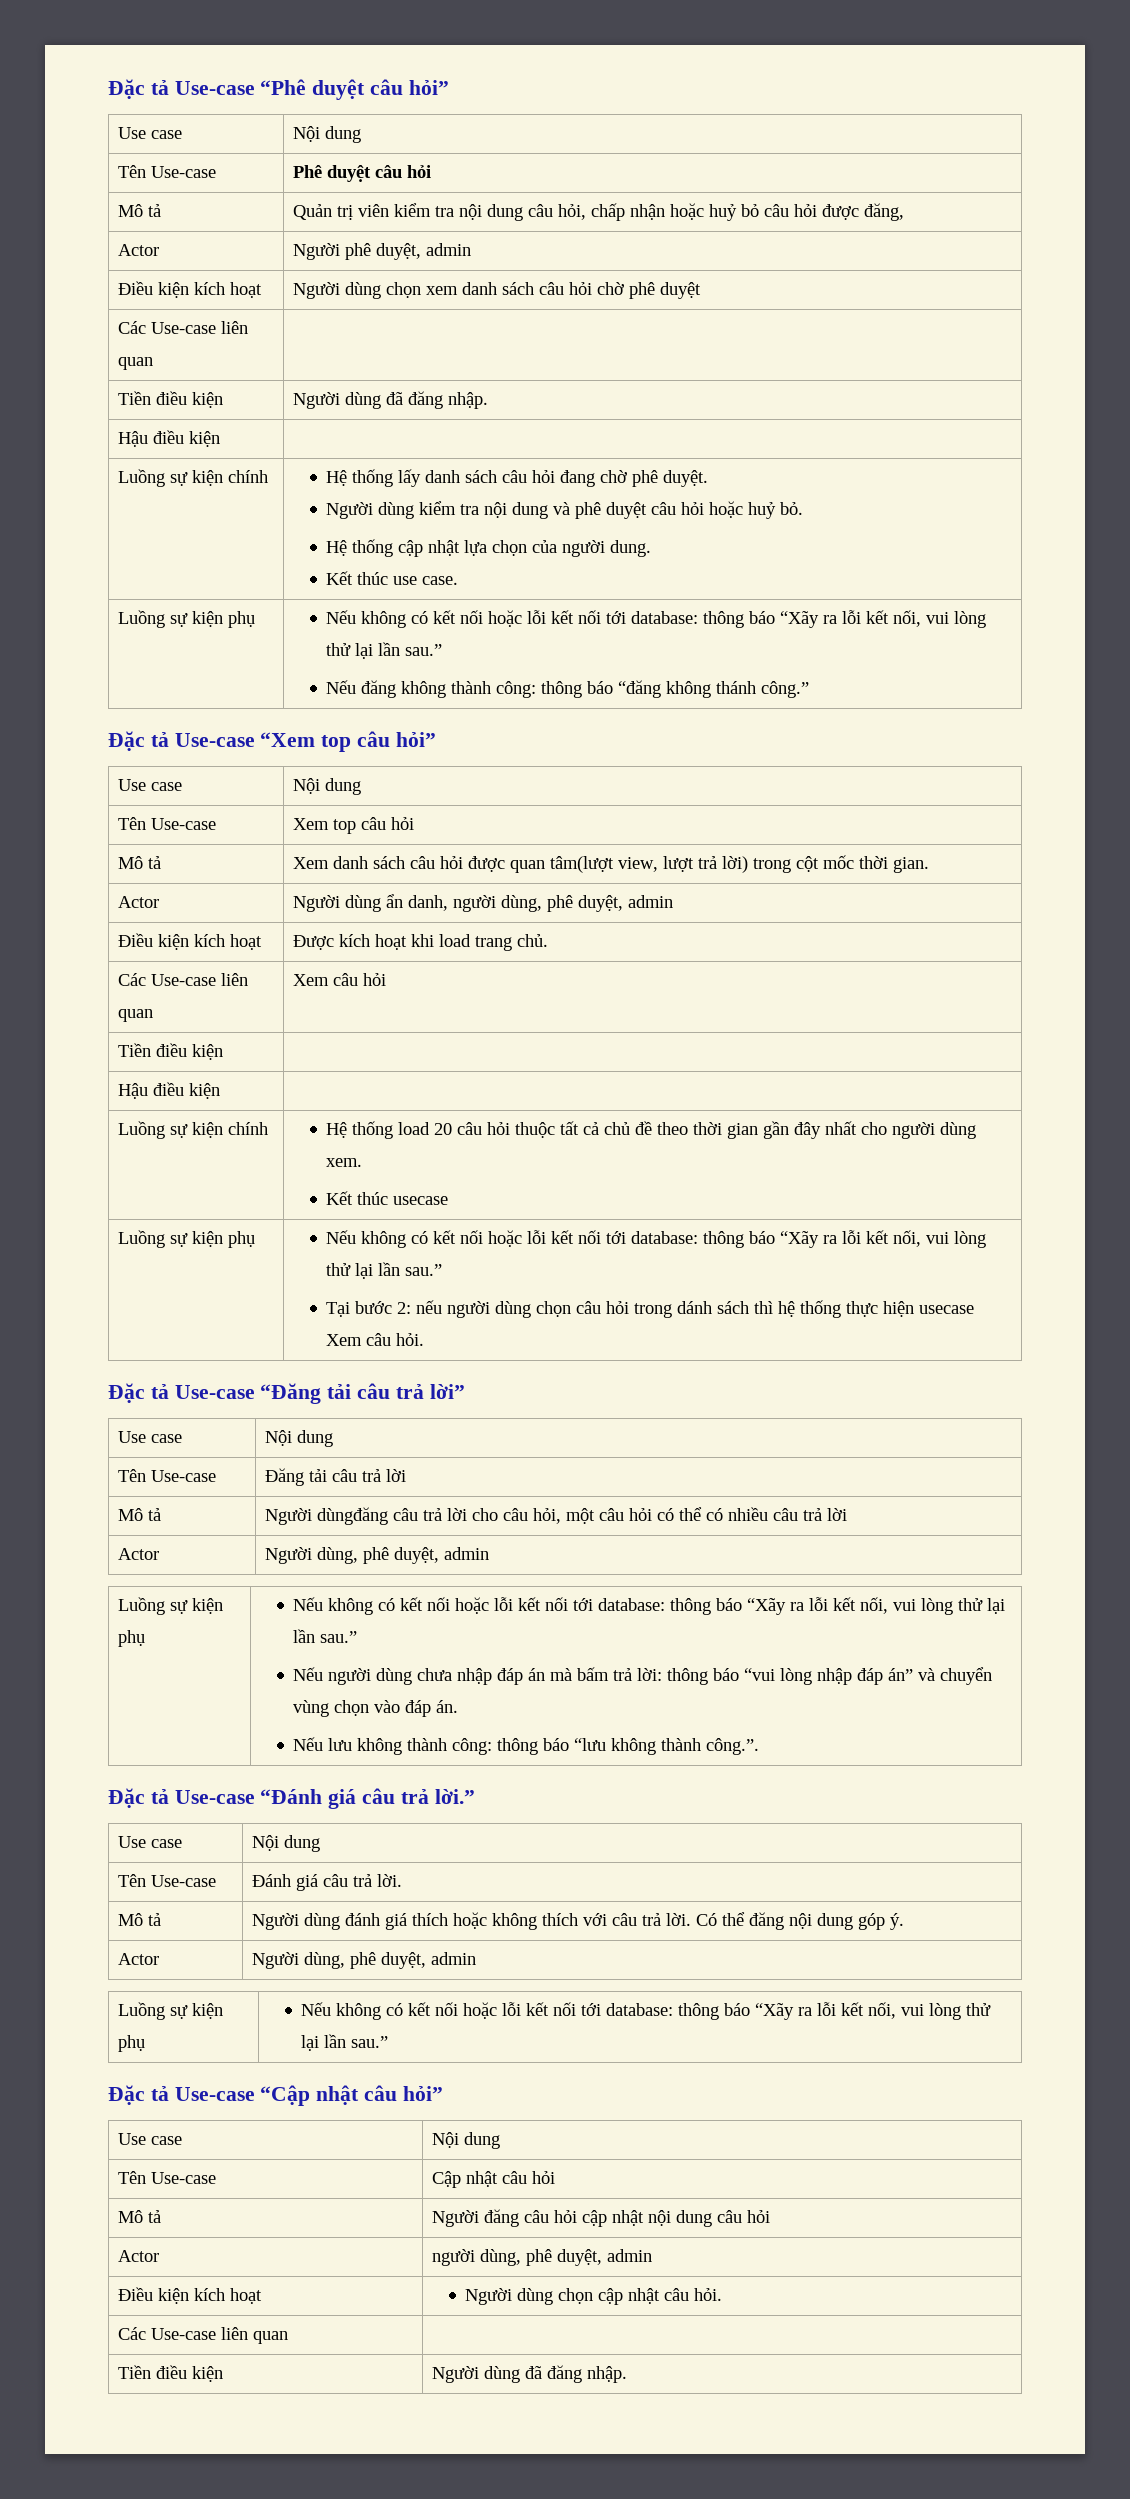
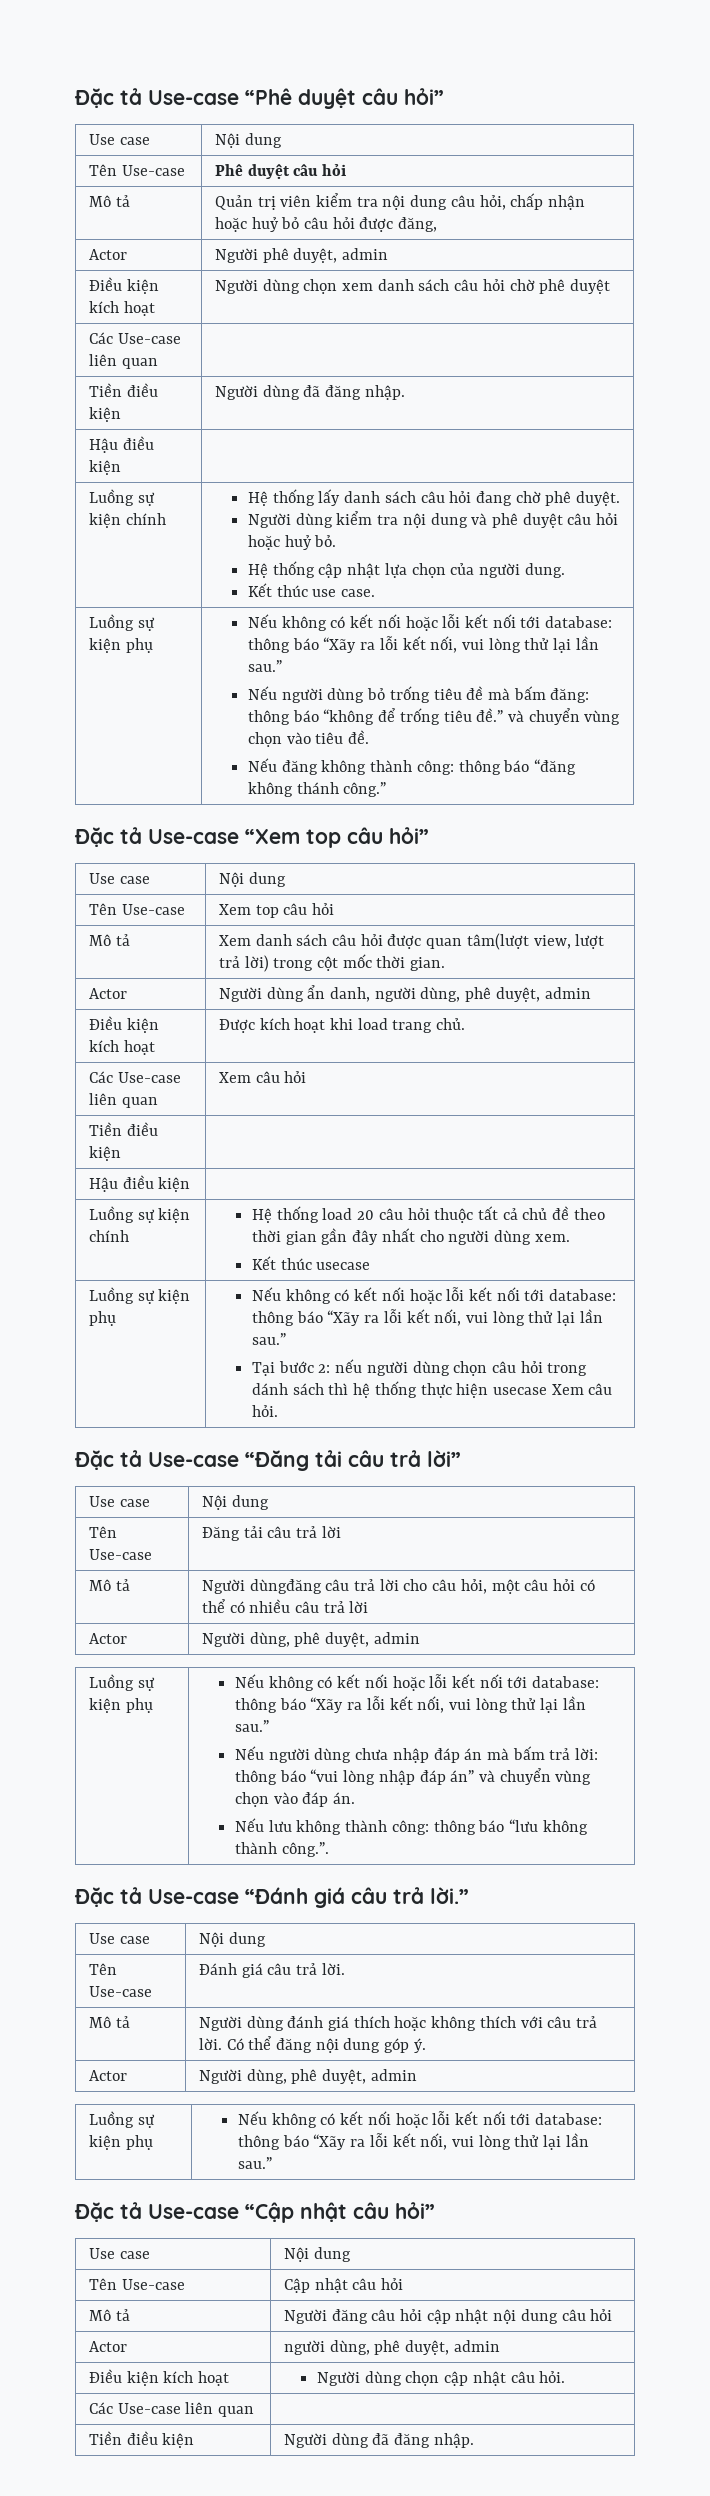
+ Nếu người dùng bỏ trống tiêu đề mà bấm đăng: thông báo “không để trống tiêu đề.” và chuyển vùng chọn vào tiêu đề.

